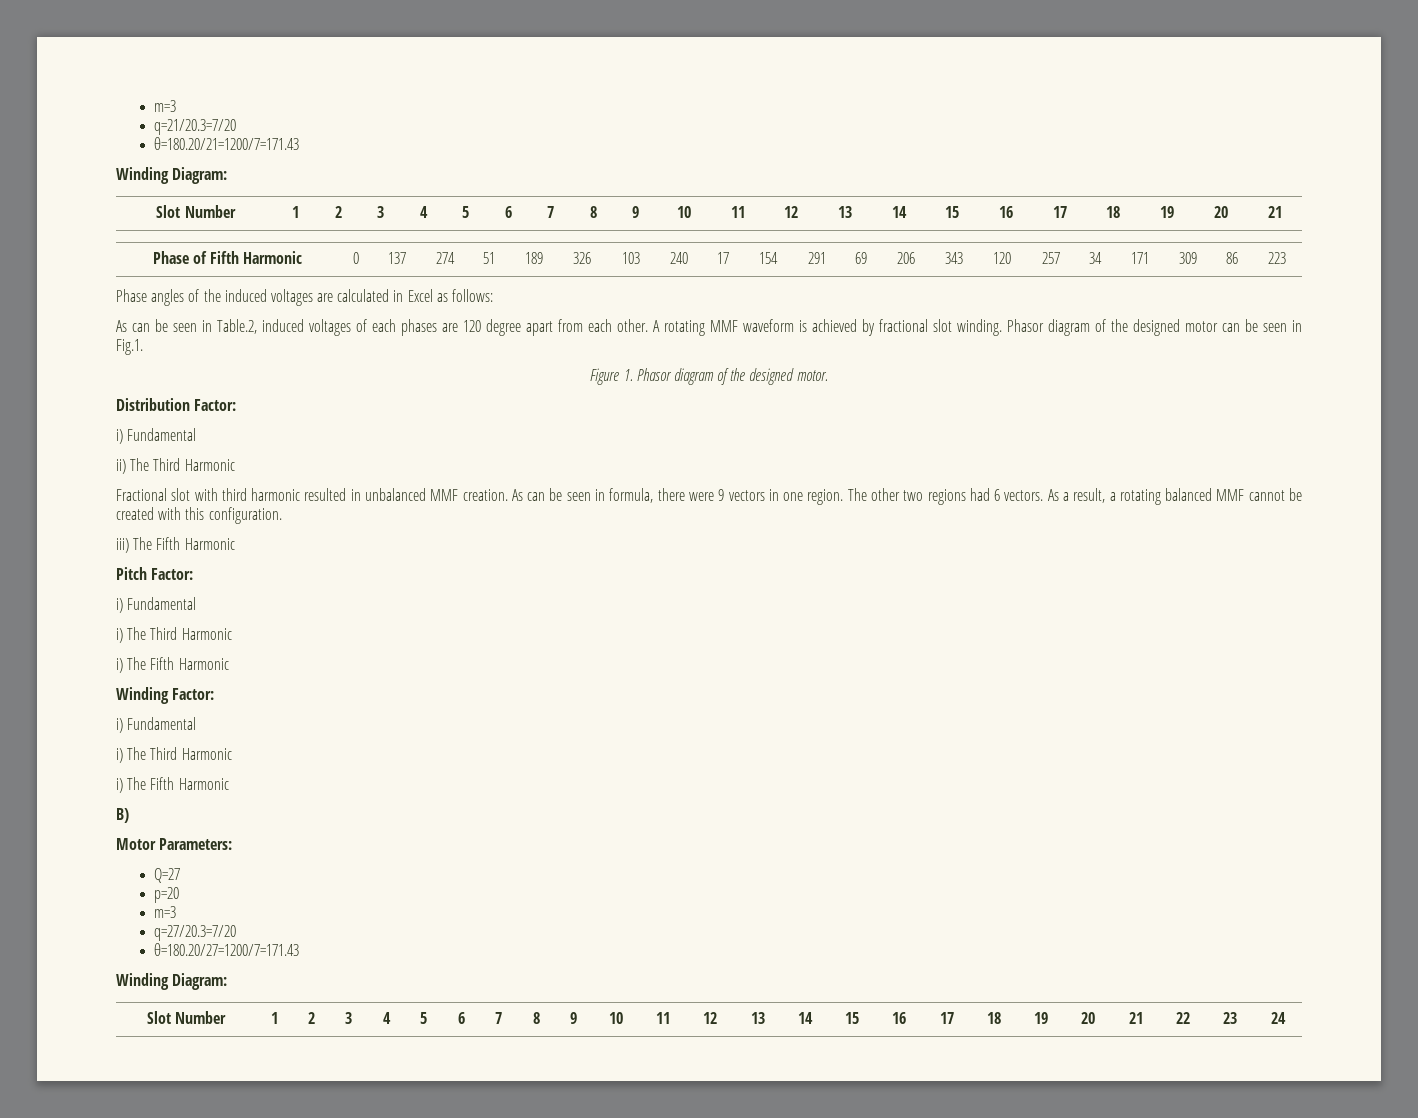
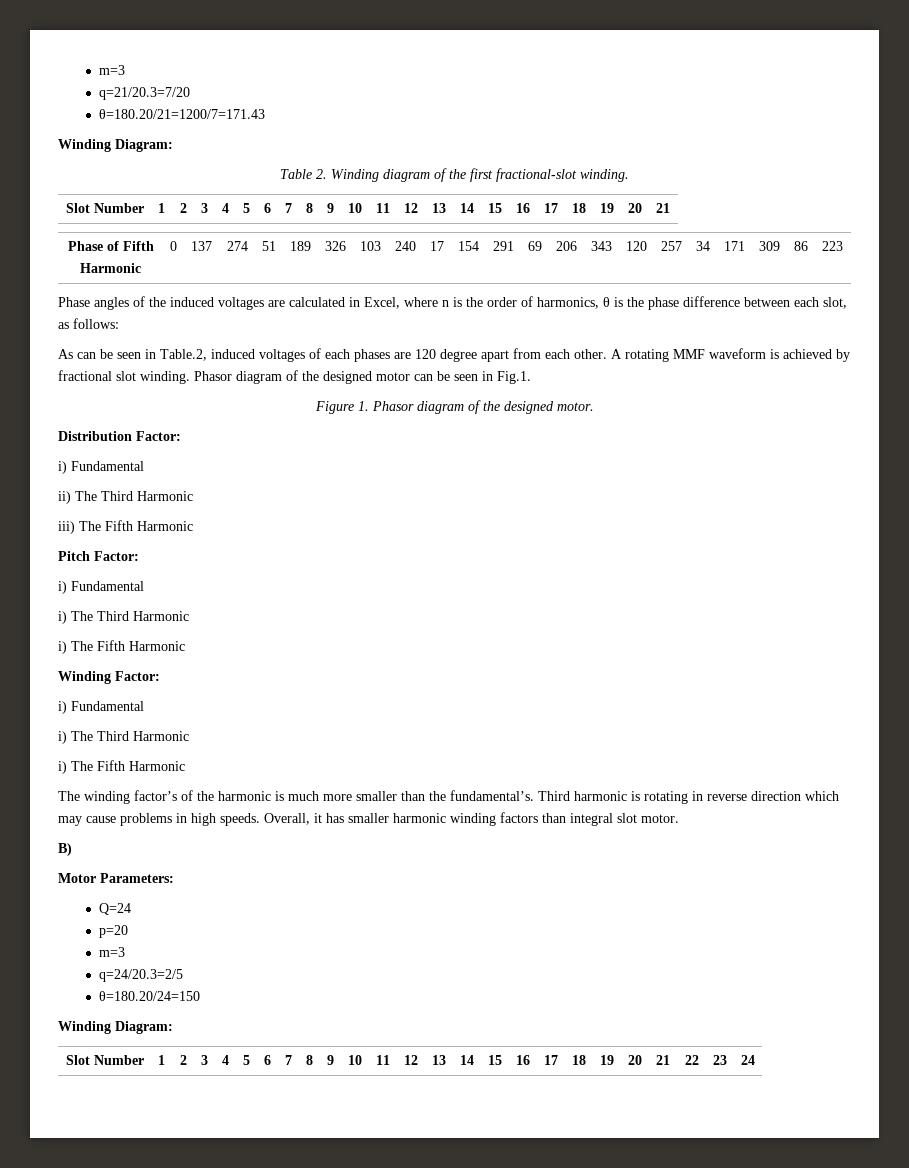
+ Table 2. Winding diagram of the first fractional-slot winding.
- Phase angles of the induced voltages are calculated in Excel as follows:
+ Phase angles of the induced voltages are calculated in Excel, where n is the order of harmonics, θ is the phase difference between each slot, as follows:
- Fractional slot with third harmonic resulted in unbalanced MMF creation. As can be seen in formula, there were 9 vectors in one region. The other two regions had 6 vectors. As a result, a rotating balanced MMF cannot be created with this configuration.
+ The winding factor’s of the harmonic is much more smaller than the fundamental’s. Third harmonic is rotating in reverse direction which may cause problems in high speeds. Overall, it has smaller harmonic winding factors than integral slot motor.
- Q=27
+ Q=24
- q=27/20.3=7/20
- θ=180.20/27=1200/7=171.43
+ q=24/20.3=2/5
+ θ=180.20/24=150

